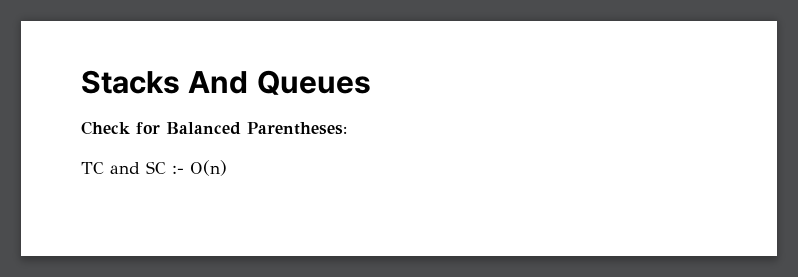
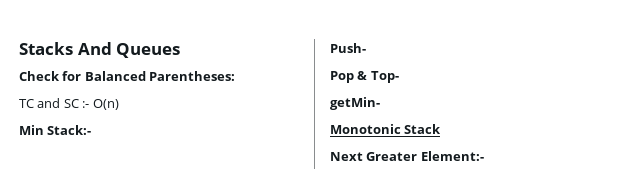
+ Min Stack:-
+ Push-
+ Pop & Top-
+ getMin-
+ Monotonic Stack
+ Next Greater Element:-

